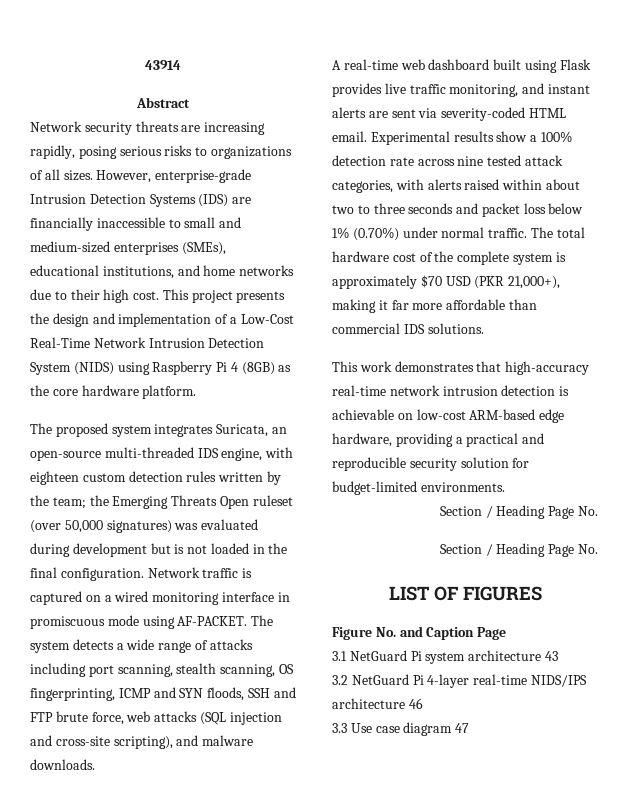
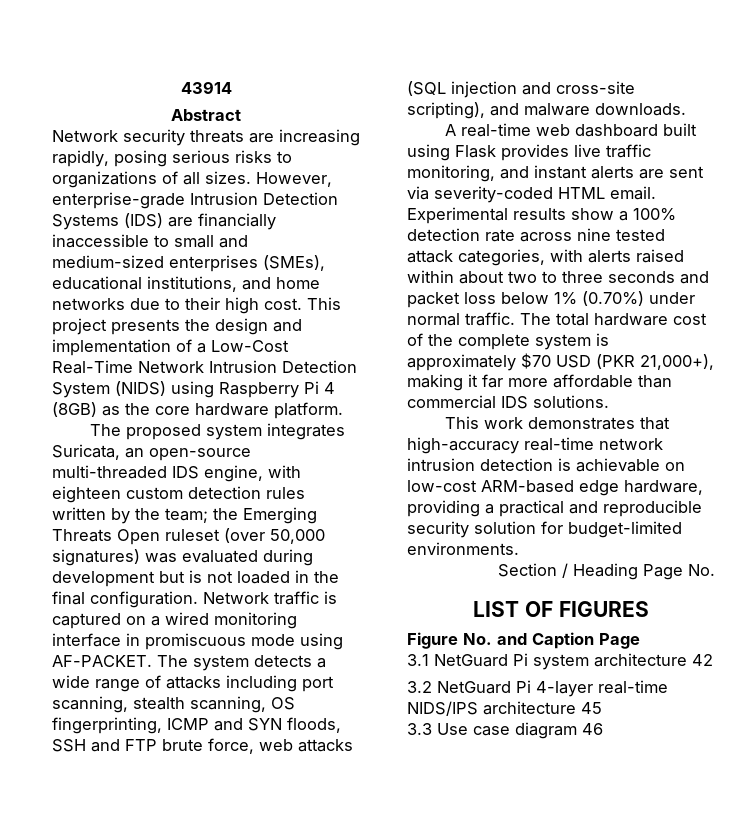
  This work demonstrates that high-accuracy real-time network intrusion detection is achievable on low-cost ARM-based edge hardware, providing a practical and reproducible security solution for budget-limited environments.
- Section / Heading Page No.
- 3.1 NetGuard Pi system architecture 43
+ 3.1 NetGuard Pi system architecture 42
- 3.2 NetGuard Pi 4-layer real-time NIDS/IPS architecture 46
+ 3.2 NetGuard Pi 4-layer real-time NIDS/IPS architecture 45
- 3.3 Use case diagram 47
+ 3.3 Use case diagram 46

